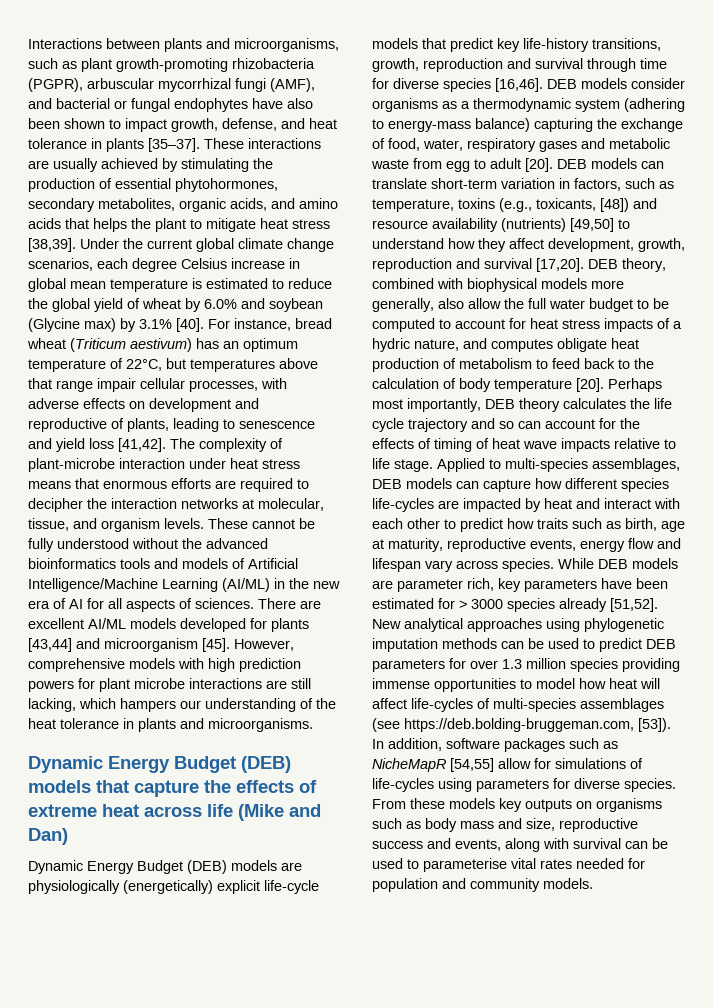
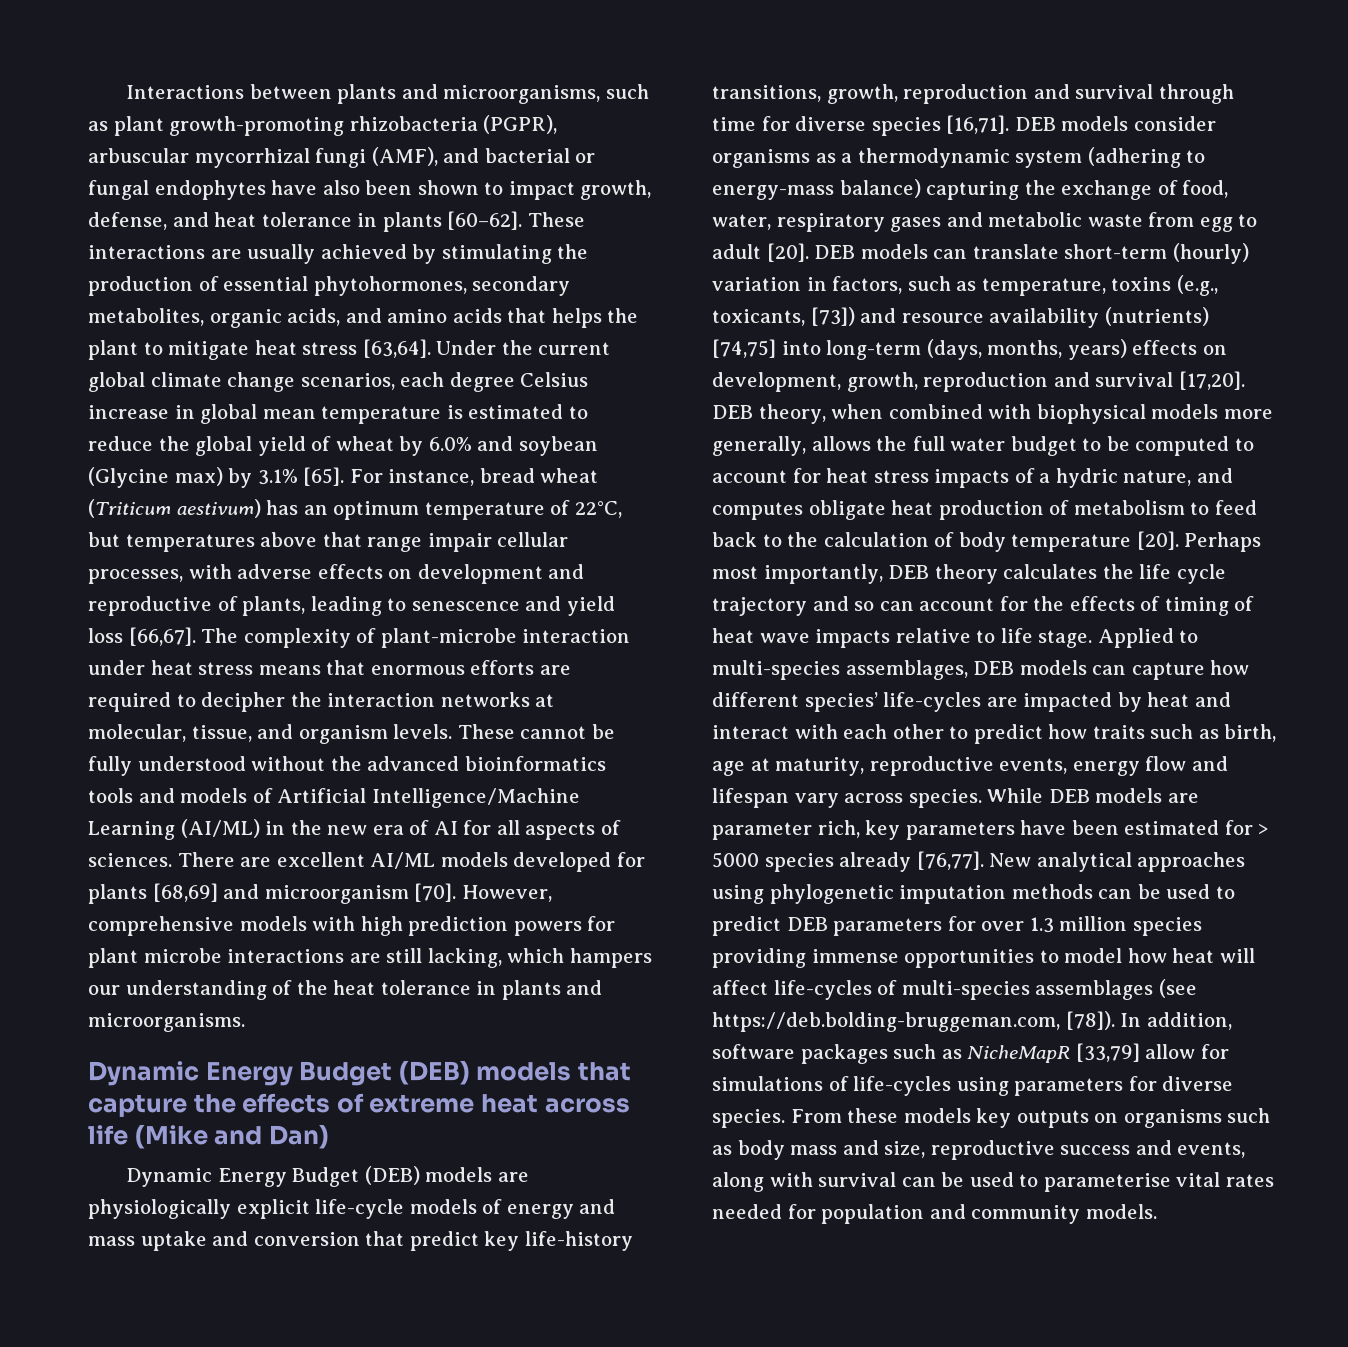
- Interactions between plants and microorganisms, such as plant growth-promoting rhizobacteria (PGPR), arbuscular mycorrhizal fungi (AMF), and bacterial or fungal endophytes have also been shown to impact growth, defense, and heat tolerance in plants [35–37].
+ Interactions between plants and microorganisms, such as plant growth-promoting rhizobacteria (PGPR), arbuscular mycorrhizal fungi (AMF), and bacterial or fungal endophytes have also been shown to impact growth, defense, and heat tolerance in plants [60–62].
- These interactions are usually achieved by stimulating the production of essential phytohormones, secondary metabolites, organic acids, and amino acids that helps the plant to mitigate heat stress [38,39].
+ These interactions are usually achieved by stimulating the production of essential phytohormones, secondary metabolites, organic acids, and amino acids that helps the plant to mitigate heat stress [63,64].
- Under the current global climate change scenarios, each degree Celsius increase in global mean temperature is estimated to reduce the global yield of wheat by 6.0% and soybean (Glycine max) by 3.1% [40].
+ Under the current global climate change scenarios, each degree Celsius increase in global mean temperature is estimated to reduce the global yield of wheat by 6.0% and soybean (Glycine max) by 3.1% [65].
- For instance, bread wheat (Triticum aestivum) has an optimum temperature of 22°C, but temperatures above that range impair cellular processes, with adverse effects on development and reproductive of plants, leading to senescence and yield loss [41,42].
+ For instance, bread wheat (Triticum aestivum) has an optimum temperature of 22°C, but temperatures above that range impair cellular processes, with adverse effects on development and reproductive of plants, leading to senescence and yield loss [66,67].
- There are excellent AI/ML models developed for plants [43,44] and microorganism [45].
+ There are excellent AI/ML models developed for plants [68,69] and microorganism [70].
- Dynamic Energy Budget (DEB) models are physiologically (energetically) explicit life-cycle models that predict key life-history transitions, growth, reproduction and survival through time for diverse species [16,46].
+ Dynamic Energy Budget (DEB) models are physiologically explicit life-cycle models of energy and mass uptake and conversion that predict key life-history transitions, growth, reproduction and survival through time for diverse species [16,71].
- DEB models can translate short-term variation in factors, such as temperature, toxins (e.g., toxicants, [48]) and resource availability (nutrients) [49,50] to understand how they affect development, growth, reproduction and survival [17,20].
+ DEB models can translate short-term (hourly) variation in factors, such as temperature, toxins (e.g., toxicants, [73]) and resource availability (nutrients) [74,75] into long-term (days, months, years) effects on development, growth, reproduction and survival [17,20].
- DEB theory, combined with biophysical models more generally, also allow the full water budget to be computed to account for heat stress impacts of a hydric nature, and computes obligate heat production of metabolism to feed back to the calculation of body temperature [20].
+ DEB theory, when combined with biophysical models more generally, allows the full water budget to be computed to account for heat stress impacts of a hydric nature, and computes obligate heat production of metabolism to feed back to the calculation of body temperature [20].
- Applied to multi-species assemblages, DEB models can capture how different species life-cycles are impacted by heat and interact with each other to predict how traits such as birth, age at maturity, reproductive events, energy flow and lifespan vary across species.
+ Applied to multi-species assemblages, DEB models can capture how different species’ life-cycles are impacted by heat and interact with each other to predict how traits such as birth, age at maturity, reproductive events, energy flow and lifespan vary across species.
- While DEB models are parameter rich, key parameters have been estimated for > 3000 species already [51,52].
+ While DEB models are parameter rich, key parameters have been estimated for > 5000 species already [76,77].
- New analytical approaches using phylogenetic imputation methods can be used to predict DEB parameters for over 1.3 million species providing immense opportunities to model how heat will affect life-cycles of multi-species assemblages (see https://deb.bolding-bruggeman.com, [53]).
+ New analytical approaches using phylogenetic imputation methods can be used to predict DEB parameters for over 1.3 million species providing immense opportunities to model how heat will affect life-cycles of multi-species assemblages (see https://deb.bolding-bruggeman.com, [78]).
- In addition, software packages such as NicheMapR [54,55] allow for simulations of life-cycles using parameters for diverse species.
+ In addition, software packages such as NicheMapR [33,79] allow for simulations of life-cycles using parameters for diverse species.

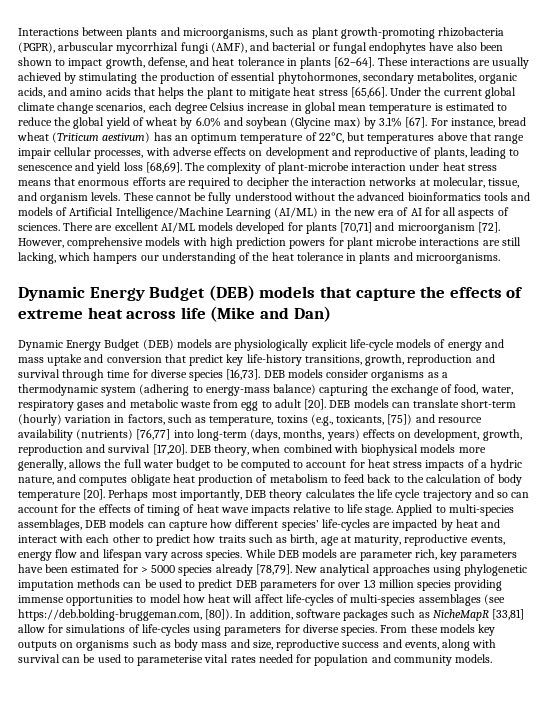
- Interactions between plants and microorganisms, such as plant growth-promoting rhizobacteria (PGPR), arbuscular mycorrhizal fungi (AMF), and bacterial or fungal endophytes have also been shown to impact growth, defense, and heat tolerance in plants [60–62].
+ Interactions between plants and microorganisms, such as plant growth-promoting rhizobacteria (PGPR), arbuscular mycorrhizal fungi (AMF), and bacterial or fungal endophytes have also been shown to impact growth, defense, and heat tolerance in plants [62–64].
- These interactions are usually achieved by stimulating the production of essential phytohormones, secondary metabolites, organic acids, and amino acids that helps the plant to mitigate heat stress [63,64].
+ These interactions are usually achieved by stimulating the production of essential phytohormones, secondary metabolites, organic acids, and amino acids that helps the plant to mitigate heat stress [65,66].
- Under the current global climate change scenarios, each degree Celsius increase in global mean temperature is estimated to reduce the global yield of wheat by 6.0% and soybean (Glycine max) by 3.1% [65].
+ Under the current global climate change scenarios, each degree Celsius increase in global mean temperature is estimated to reduce the global yield of wheat by 6.0% and soybean (Glycine max) by 3.1% [67].
- For instance, bread wheat (Triticum aestivum) has an optimum temperature of 22°C, but temperatures above that range impair cellular processes, with adverse effects on development and reproductive of plants, leading to senescence and yield loss [66,67].
+ For instance, bread wheat (Triticum aestivum) has an optimum temperature of 22°C, but temperatures above that range impair cellular processes, with adverse effects on development and reproductive of plants, leading to senescence and yield loss [68,69].
- There are excellent AI/ML models developed for plants [68,69] and microorganism [70].
+ There are excellent AI/ML models developed for plants [70,71] and microorganism [72].
- Dynamic Energy Budget (DEB) models are physiologically explicit life-cycle models of energy and mass uptake and conversion that predict key life-history transitions, growth, reproduction and survival through time for diverse species [16,71].
+ Dynamic Energy Budget (DEB) models are physiologically explicit life-cycle models of energy and mass uptake and conversion that predict key life-history transitions, growth, reproduction and survival through time for diverse species [16,73].
- DEB models can translate short-term (hourly) variation in factors, such as temperature, toxins (e.g., toxicants, [73]) and resource availability (nutrients) [74,75] into long-term (days, months, years) effects on development, growth, reproduction and survival [17,20].
+ DEB models can translate short-term (hourly) variation in factors, such as temperature, toxins (e.g., toxicants, [75]) and resource availability (nutrients) [76,77] into long-term (days, months, years) effects on development, growth, reproduction and survival [17,20].
- While DEB models are parameter rich, key parameters have been estimated for > 5000 species already [76,77].
+ While DEB models are parameter rich, key parameters have been estimated for > 5000 species already [78,79].
- New analytical approaches using phylogenetic imputation methods can be used to predict DEB parameters for over 1.3 million species providing immense opportunities to model how heat will affect life-cycles of multi-species assemblages (see https://deb.bolding-bruggeman.com, [78]).
+ New analytical approaches using phylogenetic imputation methods can be used to predict DEB parameters for over 1.3 million species providing immense opportunities to model how heat will affect life-cycles of multi-species assemblages (see https://deb.bolding-bruggeman.com, [80]).
- In addition, software packages such as NicheMapR [33,79] allow for simulations of life-cycles using parameters for diverse species.
+ In addition, software packages such as NicheMapR [33,81] allow for simulations of life-cycles using parameters for diverse species.

